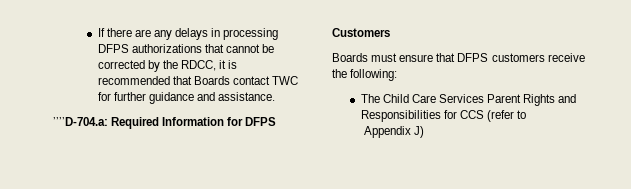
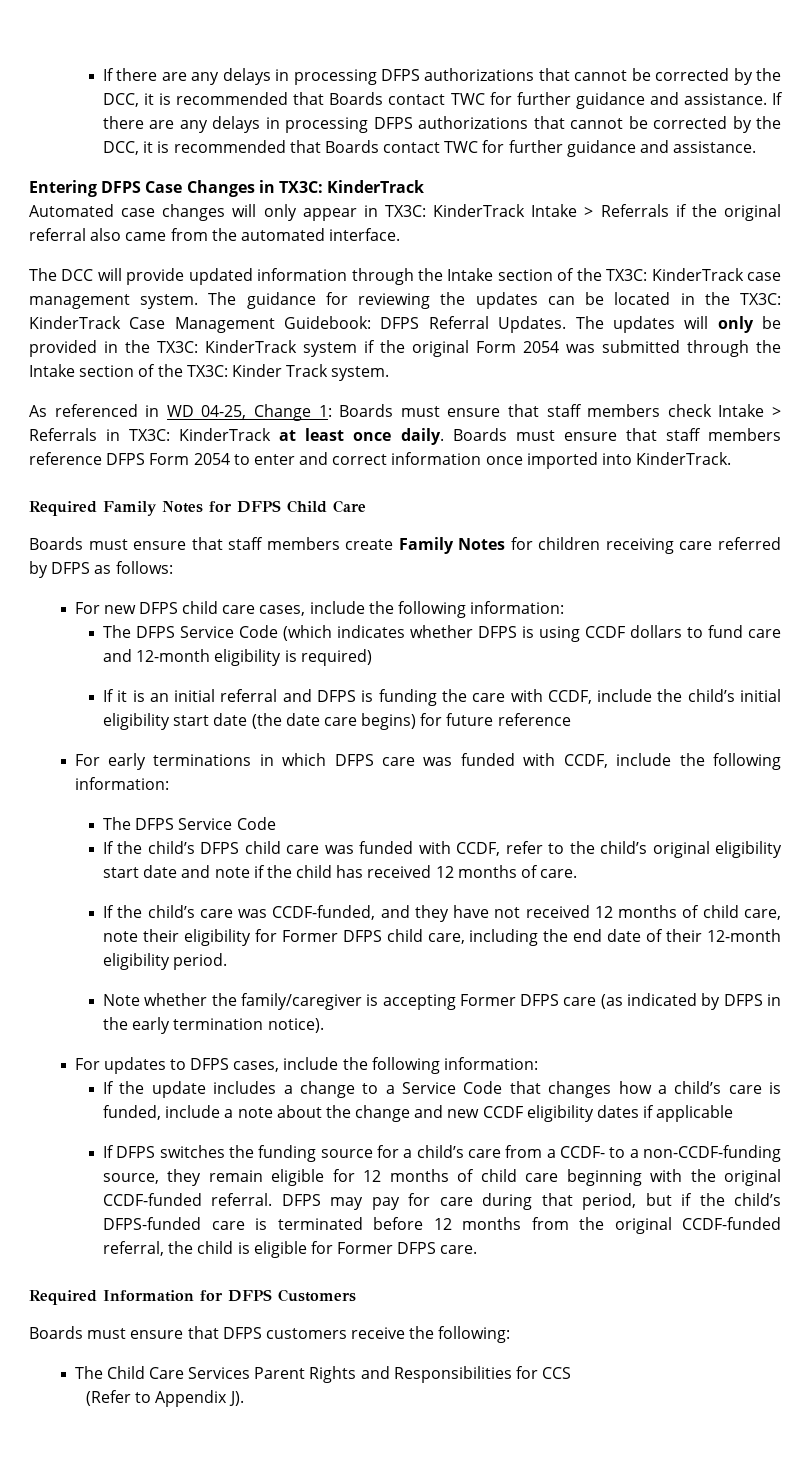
- If there are any delays in processing DFPS authorizations that cannot be corrected by the RDCC, it is recommended that Boards contact TWC for further guidance and assistance.
+ If there are any delays in processing DFPS authorizations that cannot be corrected by the DCC, it is recommended that Boards contact TWC for further guidance and assistance. If there are any delays in processing DFPS authorizations that cannot be corrected by the DCC, it is recommended that Boards contact TWC for further guidance and assistance.
- ’’’’D-704.a: Required Information for DFPS Customers
+ Entering DFPS Case Changes in TX3C: KinderTrack
+ Automated case changes will only appear in TX3C: KinderTrack Intake > Referrals if the original referral also came from the automated interface.
+ The DCC will provide updated information through the Intake section of the TX3C: KinderTrack case management system. The guidance for reviewing the updates can be located in the TX3C: KinderTrack Case Management Guidebook: DFPS Referral Updates. The updates will only be provided in the TX3C: KinderTrack system if the original Form 2054 was submitted through the Intake section of the TX3C: Kinder Track system.
+ As referenced in WD 04-25, Change 1: Boards must ensure that staff members check Intake > Referrals in TX3C: KinderTrack at least once daily. Boards must ensure that staff members reference DFPS Form 2054 to enter and correct information once imported into KinderTrack.
+ Required Family Notes for DFPS Child Care
+ Boards must ensure that staff members create Family Notes for children receiving care referred by DFPS as follows:
+ For new DFPS child care cases, include the following information:
+ The DFPS Service Code (which indicates whether DFPS is using CCDF dollars to fund care and 12-month eligibility is required)
+ If it is an initial referral and DFPS is funding the care with CCDF, include the child’s initial eligibility start date (the date care begins) for future reference
+ For early terminations in which DFPS care was funded with CCDF, include the following information:
+ The DFPS Service Code
+ If the child’s DFPS child care was funded with CCDF, refer to the child’s original eligibility start date and note if the child has received 12 months of care.
+ If the child’s care was CCDF-funded, and they have not received 12 months of child care, note their eligibility for Former DFPS child care, including the end date of their 12-month eligibility period.
+ Note whether the family/caregiver is accepting Former DFPS care (as indicated by DFPS in the early termination notice).
+ For updates to DFPS cases, include the following information:
+ If the update includes a change to a Service Code that changes how a child’s care is funded, include a note about the change and new CCDF eligibility dates if applicable
+ If DFPS switches the funding source for a child’s care from a CCDF- to a non-CCDF-funding source, they remain eligible for 12 months of child care beginning with the original CCDF-funded referral. DFPS may pay for care during that period, but if the child’s DFPS-funded care is terminated before 12 months from the original CCDF-funded referral, the child is eligible for Former DFPS care.
+ Required Information for DFPS Customers
- The Child Care Services Parent Rights and Responsibilities for CCS (refer to
- Appendix J)
+ The Child Care Services Parent Rights and Responsibilities for CCS
+ (Refer to Appendix J).

